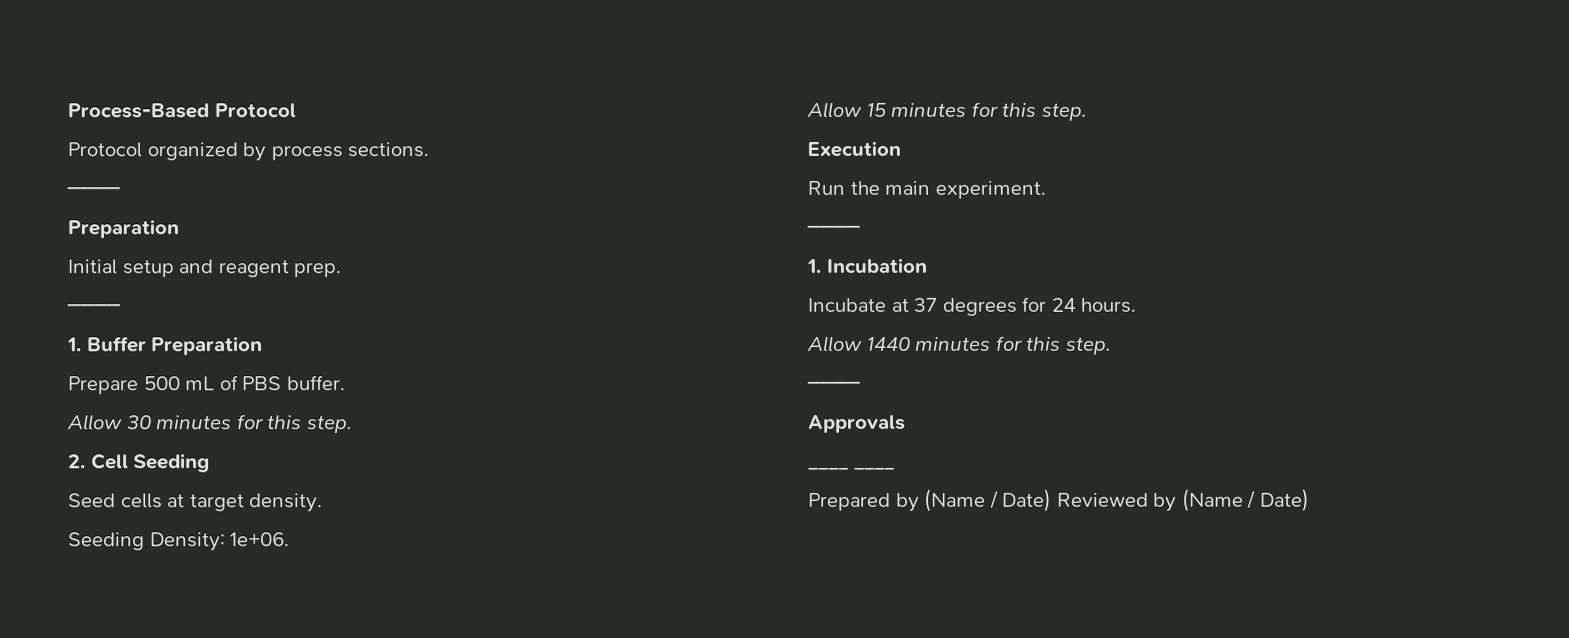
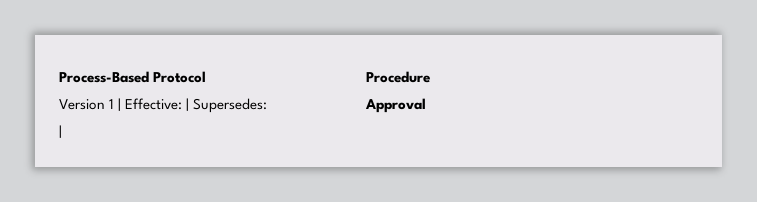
- Protocol organized by process sections.
- ────
- Preparation
- Initial setup and reagent prep.
- ────
- 1. Buffer Preparation
- Prepare 500 mL of PBS buffer.
- Allow 30 minutes for this step.
- 2. Cell Seeding
- Seed cells at target density.
- Seeding Density: 1e+06.
- Allow 15 minutes for this step.
- Execution
- Run the main experiment.
- ────
- 1. Incubation
- Incubate at 37 degrees for 24 hours.
- Allow 1440 minutes for this step.
- ────
- Approvals
- ____ ____
- Prepared by (Name / Date) Reviewed by (Name / Date)
+ Version 1 | Effective: | Supersedes:
+ |
+ Procedure
+ Approval

